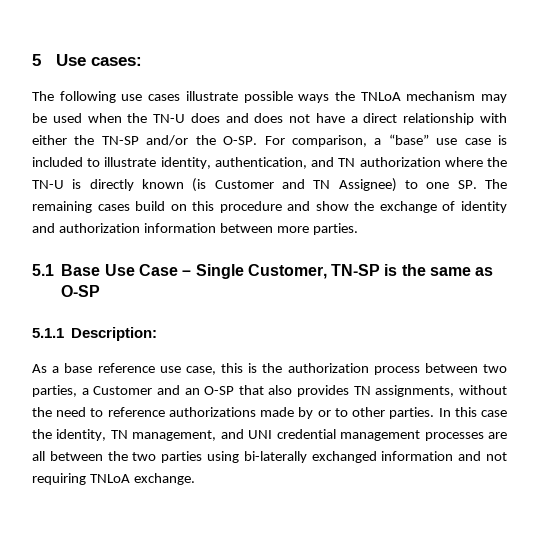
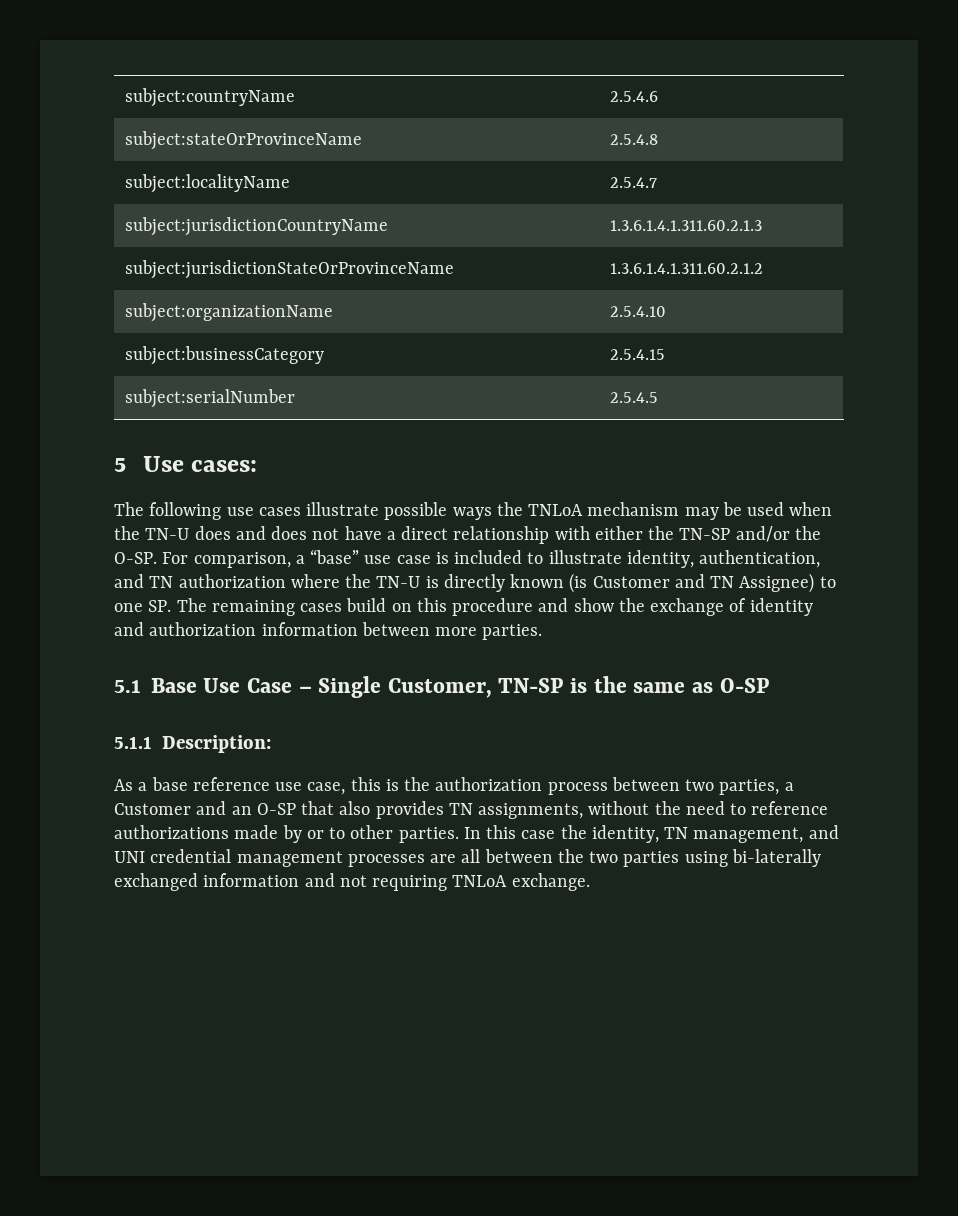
+ subject:countryName | 2.5.4.6
+ subject:stateOrProvinceName | 2.5.4.8
+ subject:localityName | 2.5.4.7
+ subject:jurisdictionCountryName | 1.3.6.1.4.1.311.60.2.1.3
+ subject:jurisdictionStateOrProvinceName | 1.3.6.1.4.1.311.60.2.1.2
+ subject:organizationName | 2.5.4.10
+ subject:businessCategory | 2.5.4.15
+ subject:serialNumber | 2.5.4.5

